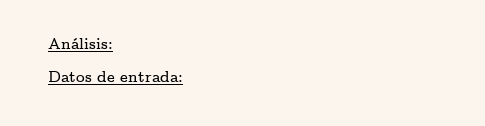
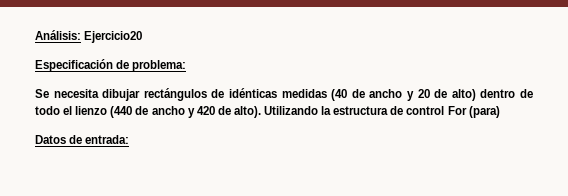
- Análisis:
+ Análisis: Ejercicio20
+ Especificación de problema:
+ Se necesita dibujar rectángulos de idénticas medidas (40 de ancho y 20 de alto) dentro de todo el lienzo (440 de ancho y 420 de alto). Utilizando la estructura de control For (para)

